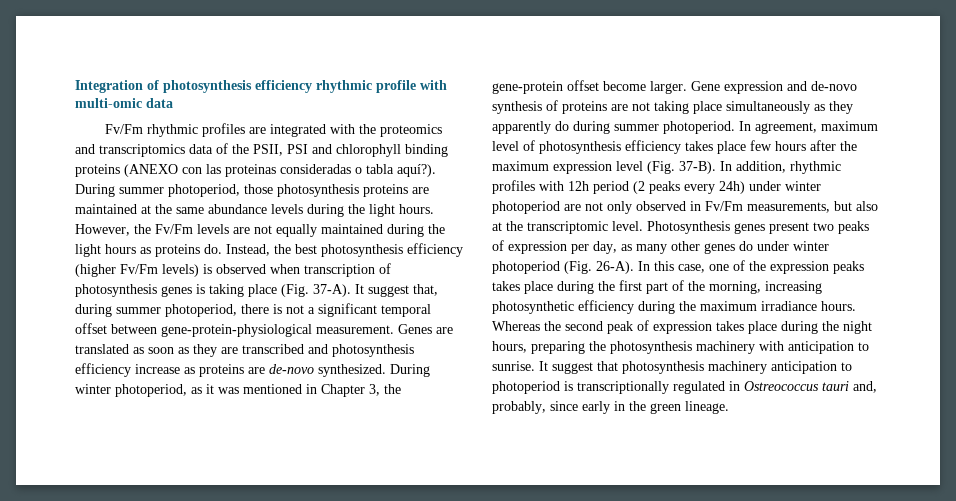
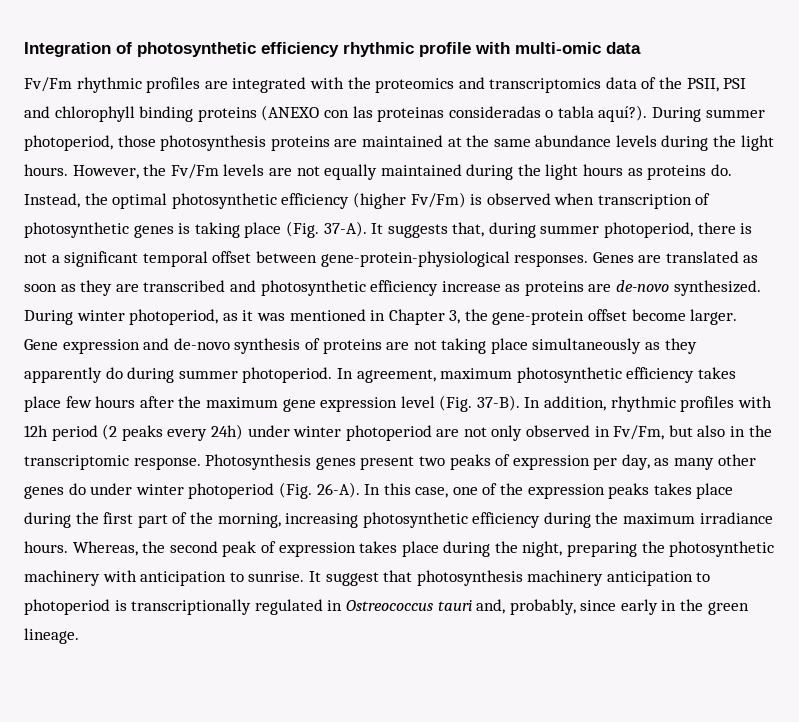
- Integration of photosynthesis efficiency rhythmic profile with multi-omic data
+ Integration of photosynthetic efficiency rhythmic profile with multi-omic data
- Instead, the best photosynthesis efficiency (higher Fv/Fm levels) is observed when transcription of photosynthesis genes is taking place (Fig. 37-A).
+ Instead, the optimal photosynthetic efficiency (higher Fv/Fm) is observed when transcription of photosynthetic genes is taking place (Fig. 37-A).
- It suggest that, during summer photoperiod, there is not a significant temporal offset between gene-protein-physiological measurement.
+ It suggests that, during summer photoperiod, there is not a significant temporal offset between gene-protein-physiological responses.
- Genes are translated as soon as they are transcribed and photosynthesis efficiency increase as proteins are de-novo synthesized.
+ Genes are translated as soon as they are transcribed and photosynthetic efficiency increase as proteins are de-novo synthesized.
- In agreement, maximum level of photosynthesis efficiency takes place few hours after the maximum expression level (Fig. 37-B).
+ In agreement, maximum photosynthetic efficiency takes place few hours after the maximum gene expression level (Fig. 37-B).
- In addition, rhythmic profiles with 12h period (2 peaks every 24h) under winter photoperiod are not only observed in Fv/Fm measurements, but also at the transcriptomic level.
+ In addition, rhythmic profiles with 12h period (2 peaks every 24h) under winter photoperiod are not only observed in Fv/Fm, but also in the transcriptomic response.
- Whereas the second peak of expression takes place during the night hours, preparing the photosynthesis machinery with anticipation to sunrise.
+ Whereas, the second peak of expression takes place during the night, preparing the photosynthetic machinery with anticipation to sunrise.

